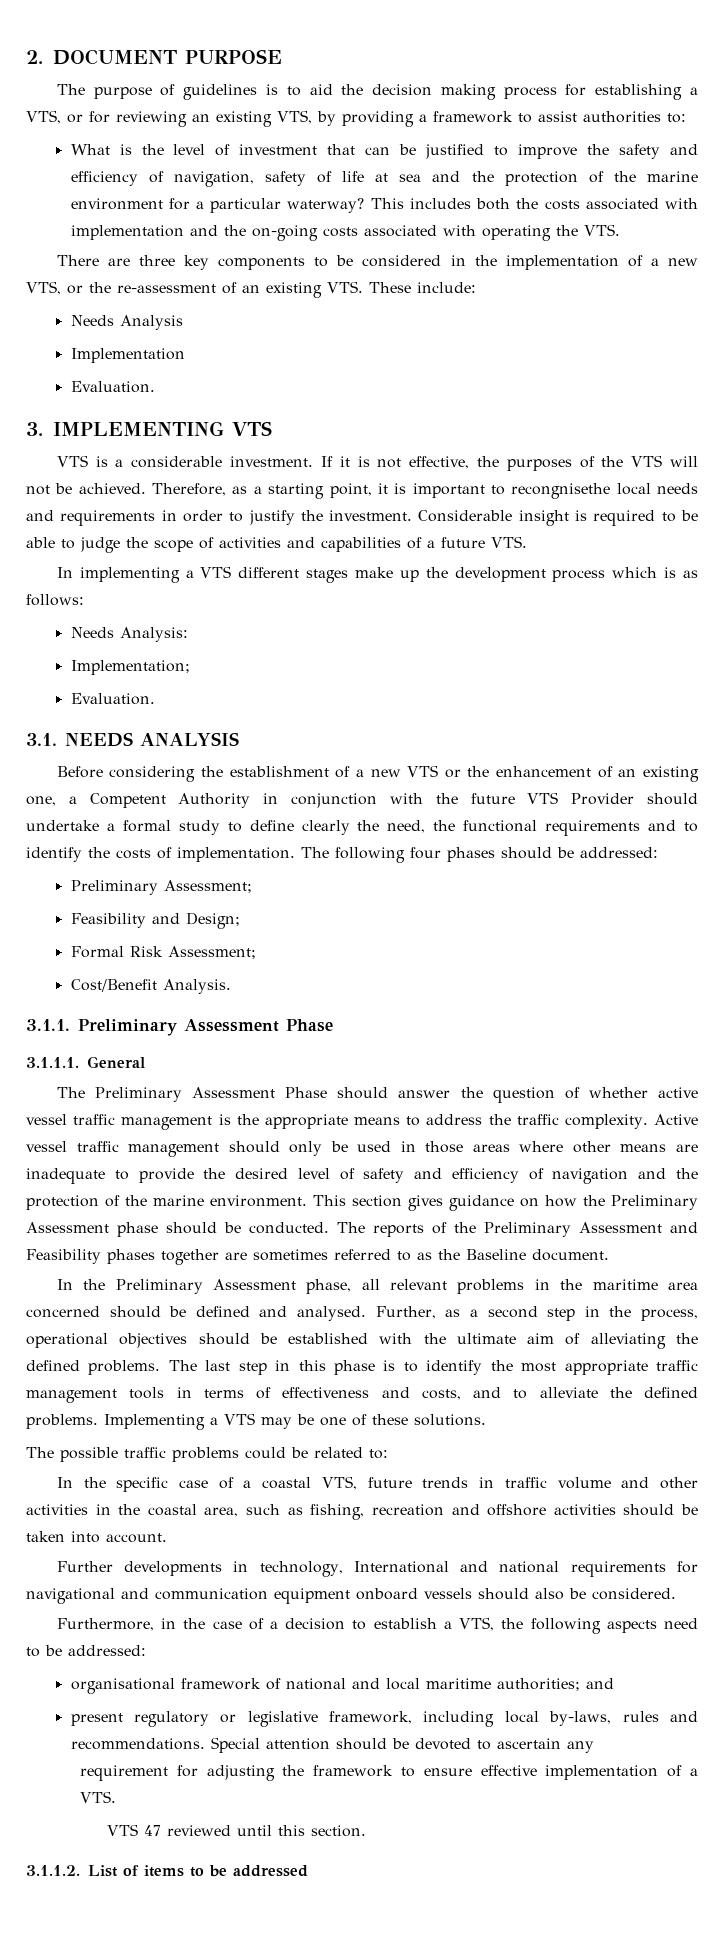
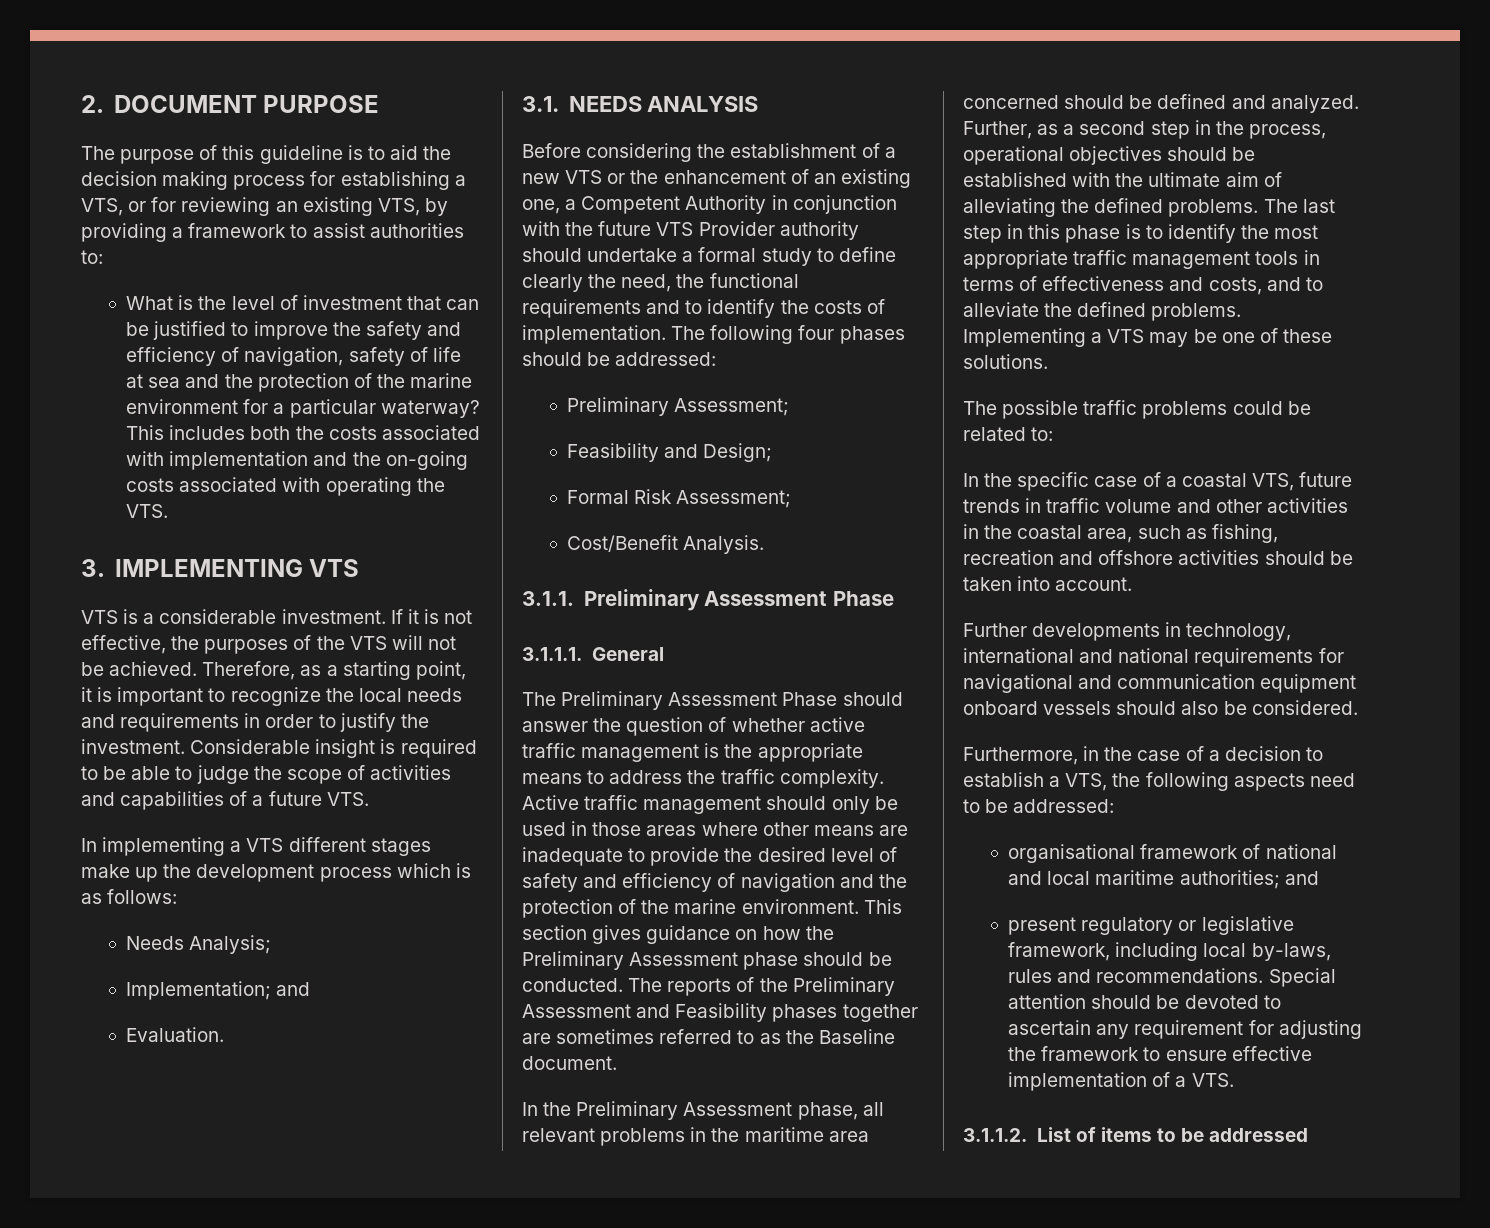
- The purpose of guidelines is to aid the decision making process for establishing a VTS, or for reviewing an existing VTS, by providing a framework to assist authorities to:
+ The purpose of this guideline is to aid the decision making process for establishing a VTS, or for reviewing an existing VTS, by providing a framework to assist authorities to:
- There are three key components to be considered in the implementation of a new VTS, or the re-assessment of an existing VTS. These include:
- Needs Analysis
- Implementation
- Evaluation.
- Therefore, as a starting point, it is important to recongnisethe local needs and requirements in order to justify the investment.
+ Therefore, as a starting point, it is important to recognize the local needs and requirements in order to justify the investment.
- Needs Analysis:
+ Needs Analysis;
- Implementation;
+ Implementation; and
- Before considering the establishment of a new VTS or the enhancement of an existing one, a Competent Authority in conjunction with the future VTS Provider should undertake a formal study to define clearly the need, the functional requirements and to identify the costs of implementation.
+ Before considering the establishment of a new VTS or the enhancement of an existing one, a Competent Authority in conjunction with the future VTS Provider authority should undertake a formal study to define clearly the need, the functional requirements and to identify the costs of implementation.
- The Preliminary Assessment Phase should answer the question of whether active vessel traffic management is the appropriate means to address the traffic complexity.
+ The Preliminary Assessment Phase should answer the question of whether active traffic management is the appropriate means to address the traffic complexity.
- Active vessel traffic management should only be used in those areas where other means are inadequate to provide the desired level of safety and efficiency of navigation and the protection of the marine environment.
+ Active traffic management should only be used in those areas where other means are inadequate to provide the desired level of safety and efficiency of navigation and the protection of the marine environment.
- In the Preliminary Assessment phase, all relevant problems in the maritime area concerned should be defined and analysed.
+ In the Preliminary Assessment phase, all relevant problems in the maritime area concerned should be defined and analyzed.
- Further developments in technology, International and national requirements for navigational and communication equipment onboard vessels should also be considered.
+ Further developments in technology, international and national requirements for navigational and communication equipment onboard vessels should also be considered.
- Special attention should be devoted to ascertain any
- requirement for adjusting the framework to ensure effective implementation of a VTS.
+ Special attention should be devoted to ascertain any requirement for adjusting the framework to ensure effective implementation of a VTS.
- VTS 47 reviewed until this section.

